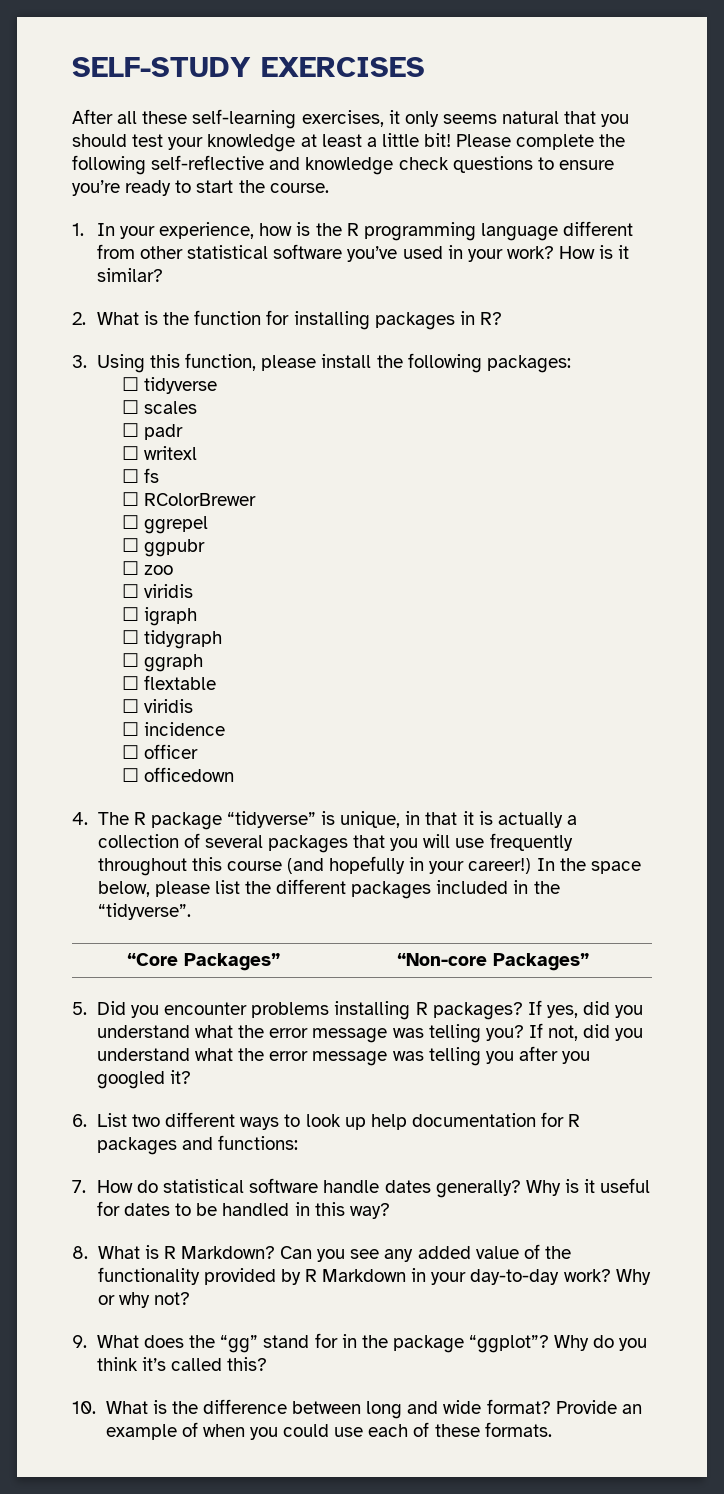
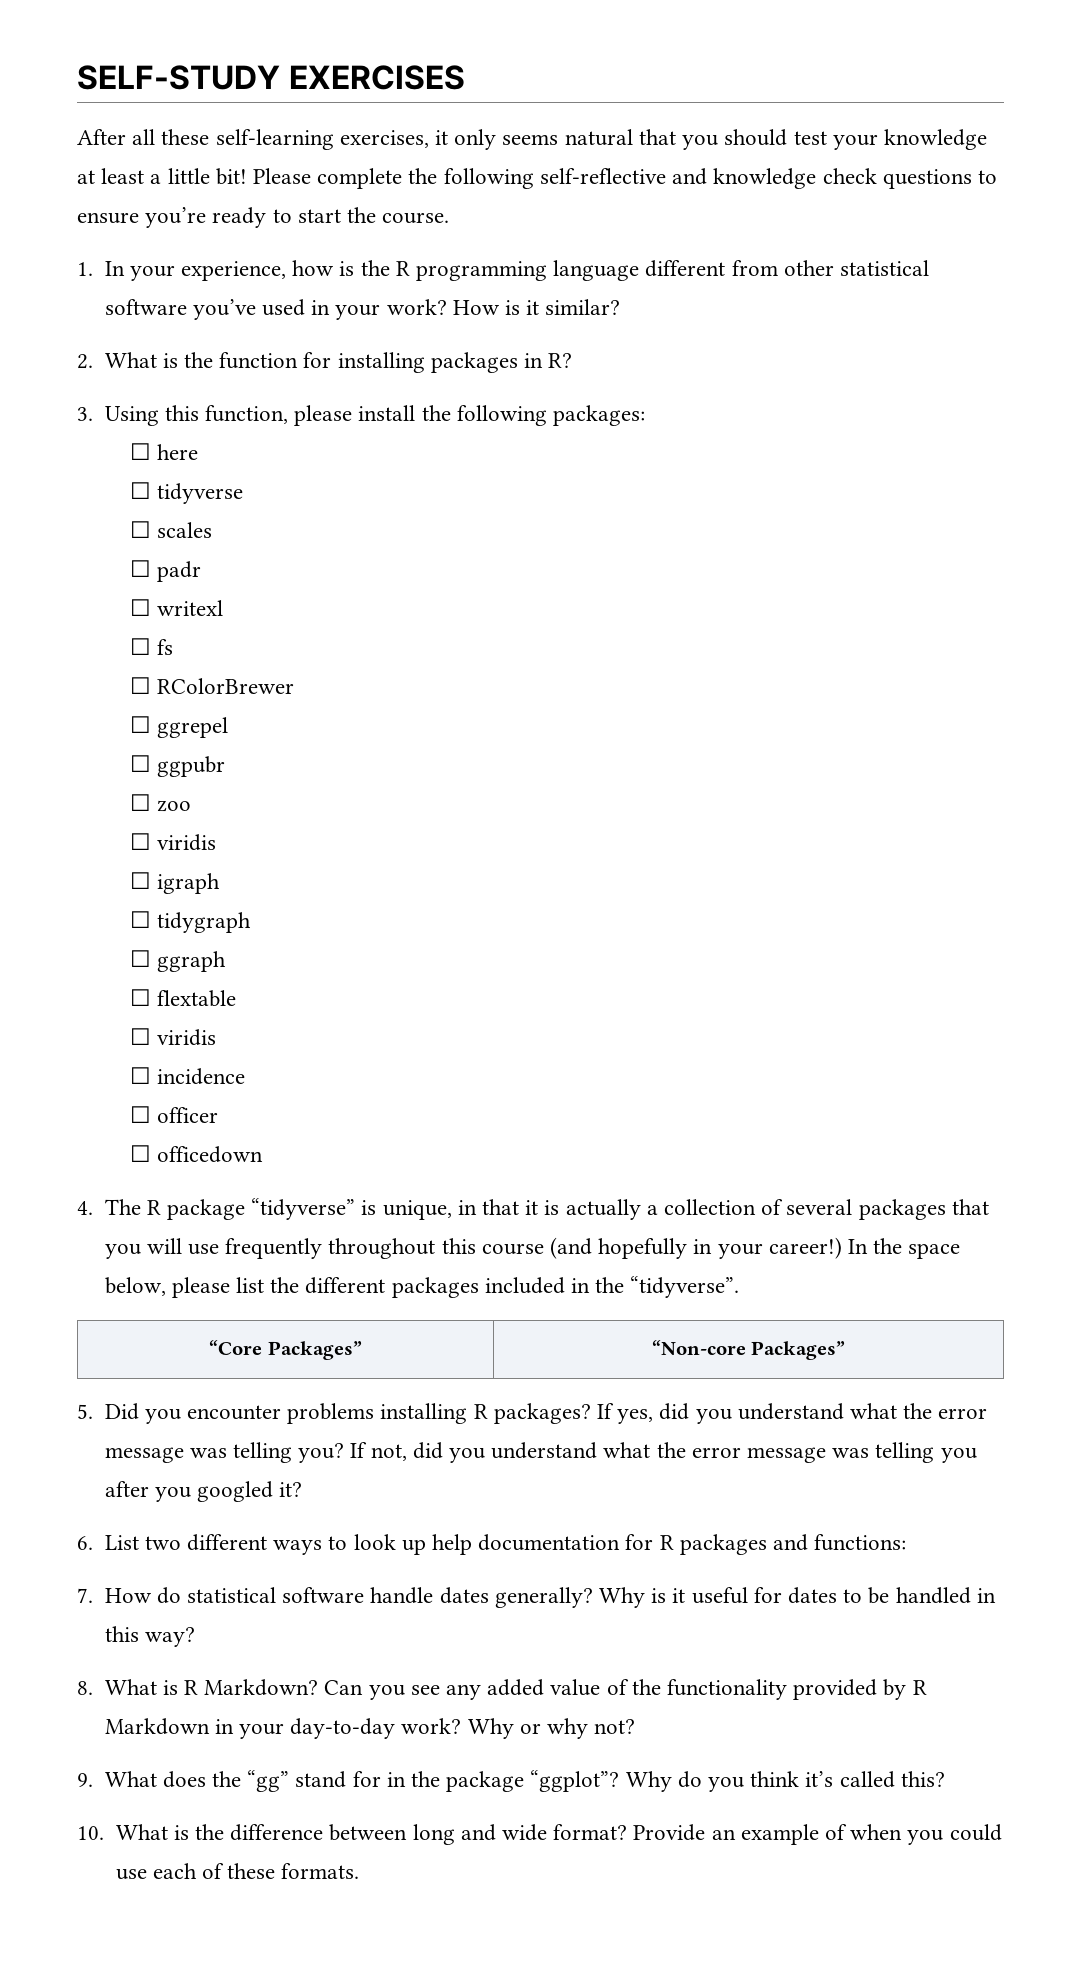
+ ☐ here

